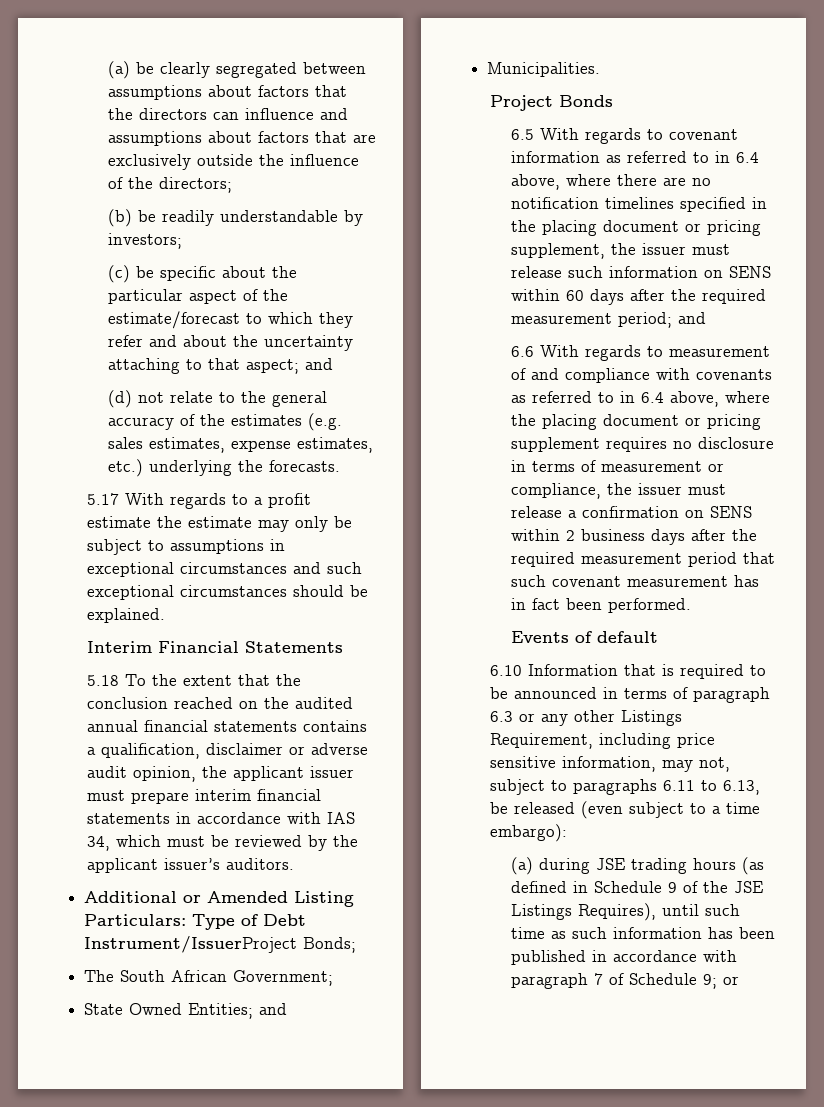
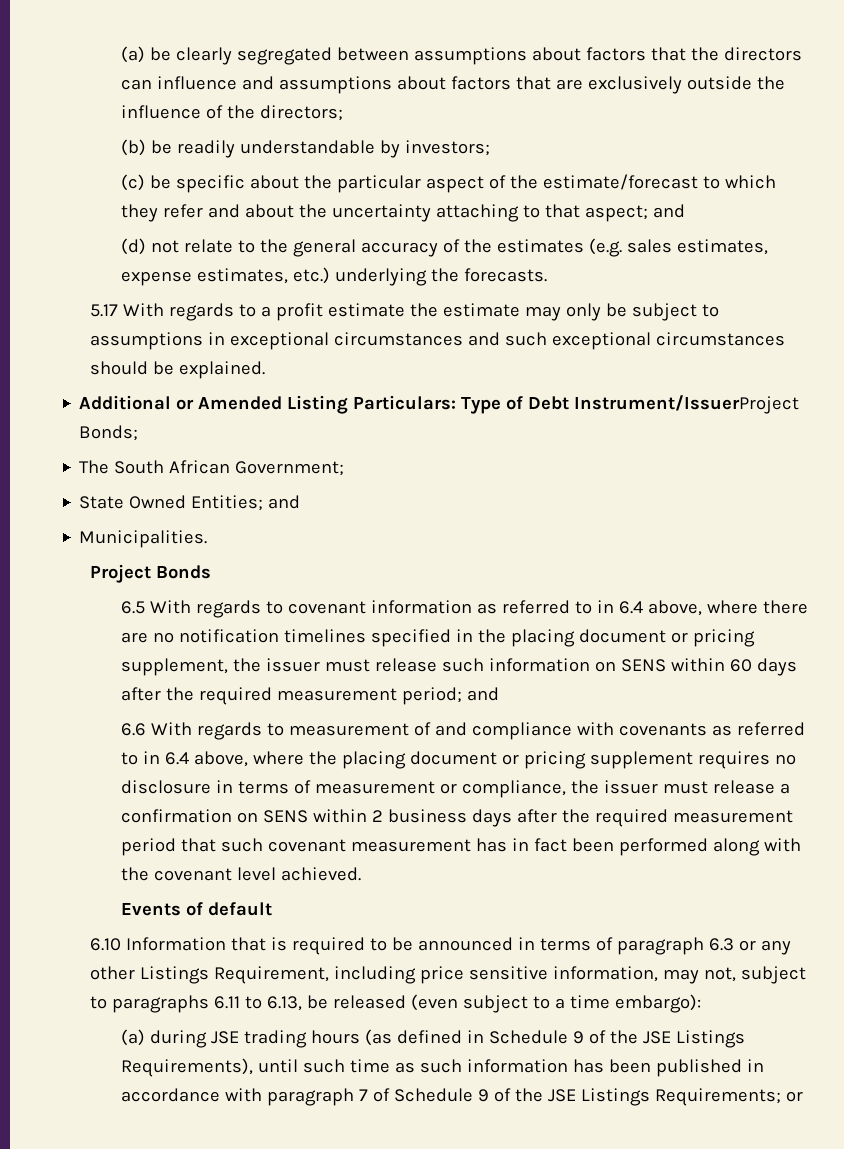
- Interim Financial Statements
- 5.18 To the extent that the conclusion reached on the audited annual financial statements contains a qualification, disclaimer or adverse audit opinion, the applicant issuer must prepare interim financial statements in accordance with IAS 34, which must be reviewed by the applicant issuer’s auditors.
- 6.6 With regards to measurement of and compliance with covenants as referred to in 6.4 above, where the placing document or pricing supplement requires no disclosure in terms of measurement or compliance, the issuer must release a confirmation on SENS within 2 business days after the required measurement period that such covenant measurement has in fact been performed.
+ 6.6 With regards to measurement of and compliance with covenants as referred to in 6.4 above, where the placing document or pricing supplement requires no disclosure in terms of measurement or compliance, the issuer must release a confirmation on SENS within 2 business days after the required measurement period that such covenant measurement has in fact been performed along with the covenant level achieved.
- (a) during JSE trading hours (as defined in Schedule 9 of the JSE Listings Requires), until such time as such information has been published in accordance with paragraph 7 of Schedule 9; or
+ (a) during JSE trading hours (as defined in Schedule 9 of the JSE Listings Requirements), until such time as such information has been published in accordance with paragraph 7 of Schedule 9 of the JSE Listings Requirements; or

